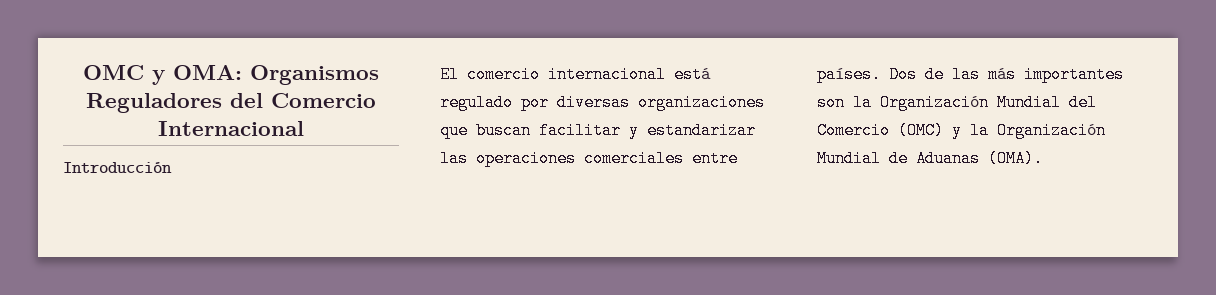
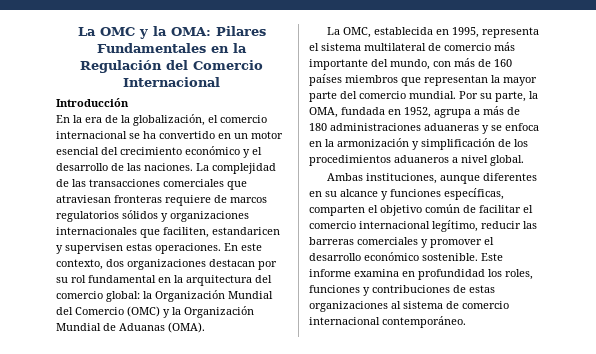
- OMC y OMA: Organismos Reguladores del Comercio Internacional
+ La OMC y la OMA: Pilares Fundamentales en la Regulación del Comercio Internacional
  Introducción
- El comercio internacional está regulado por diversas organizaciones que buscan facilitar y estandarizar las operaciones comerciales entre países. Dos de las más importantes son la Organización Mundial del Comercio (OMC) y la Organización Mundial de Aduanas (OMA).
+ En la era de la globalización, el comercio internacional se ha convertido en un motor esencial del crecimiento económico y el desarrollo de las naciones. La complejidad de las transacciones comerciales que atraviesan fronteras requiere de marcos regulatorios sólidos y organizaciones internacionales que faciliten, estandaricen y supervisen estas operaciones. En este contexto, dos organizaciones destacan por su rol fundamental en la arquitectura del comercio global: la Organización Mundial del Comercio (OMC) y la Organización Mundial de Aduanas (OMA).
+ La OMC, establecida en 1995, representa el sistema multilateral de comercio más importante del mundo, con más de 160 países miembros que representan la mayor parte del comercio mundial. Por su parte, la OMA, fundada en 1952, agrupa a más de 180 administraciones aduaneras y se enfoca en la armonización y simplificación de los procedimientos aduaneros a nivel global.
+ Ambas instituciones, aunque diferentes en su alcance y funciones específicas, comparten el objetivo común de facilitar el comercio internacional legítimo, reducir las barreras comerciales y promover el desarrollo económico sostenible. Este informe examina en profundidad los roles, funciones y contribuciones de estas organizaciones al sistema de comercio internacional contemporáneo.

